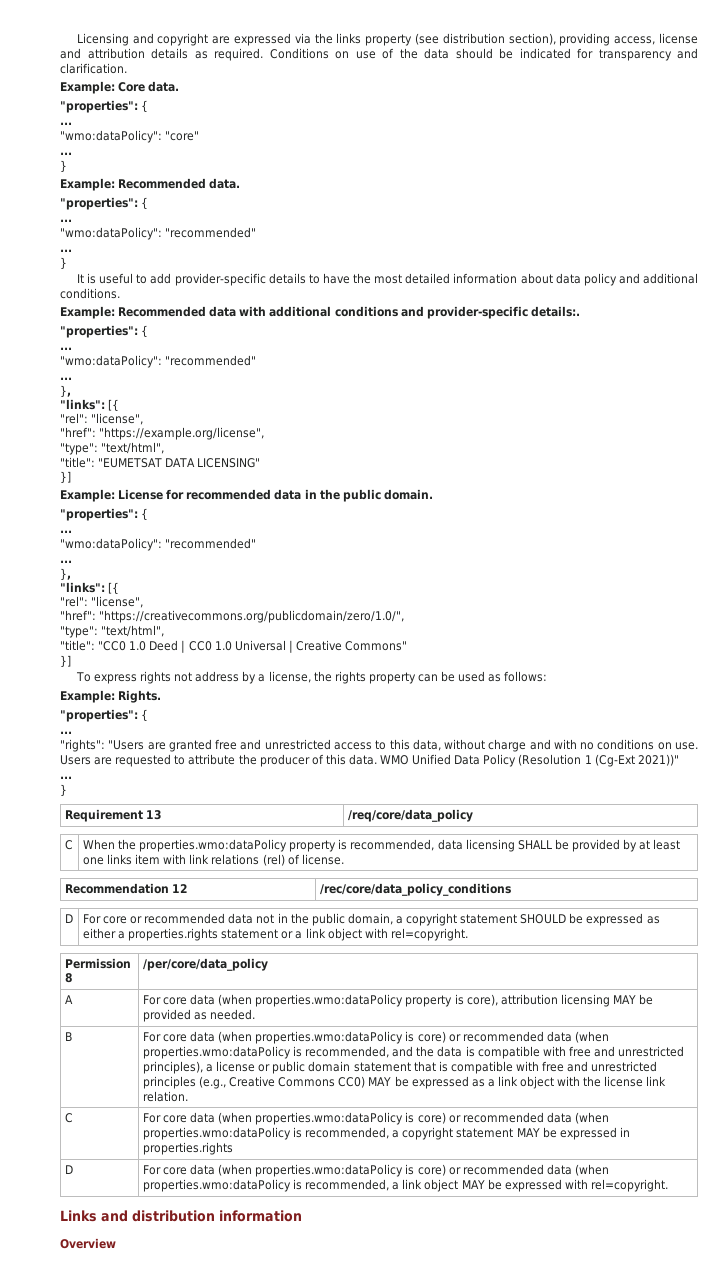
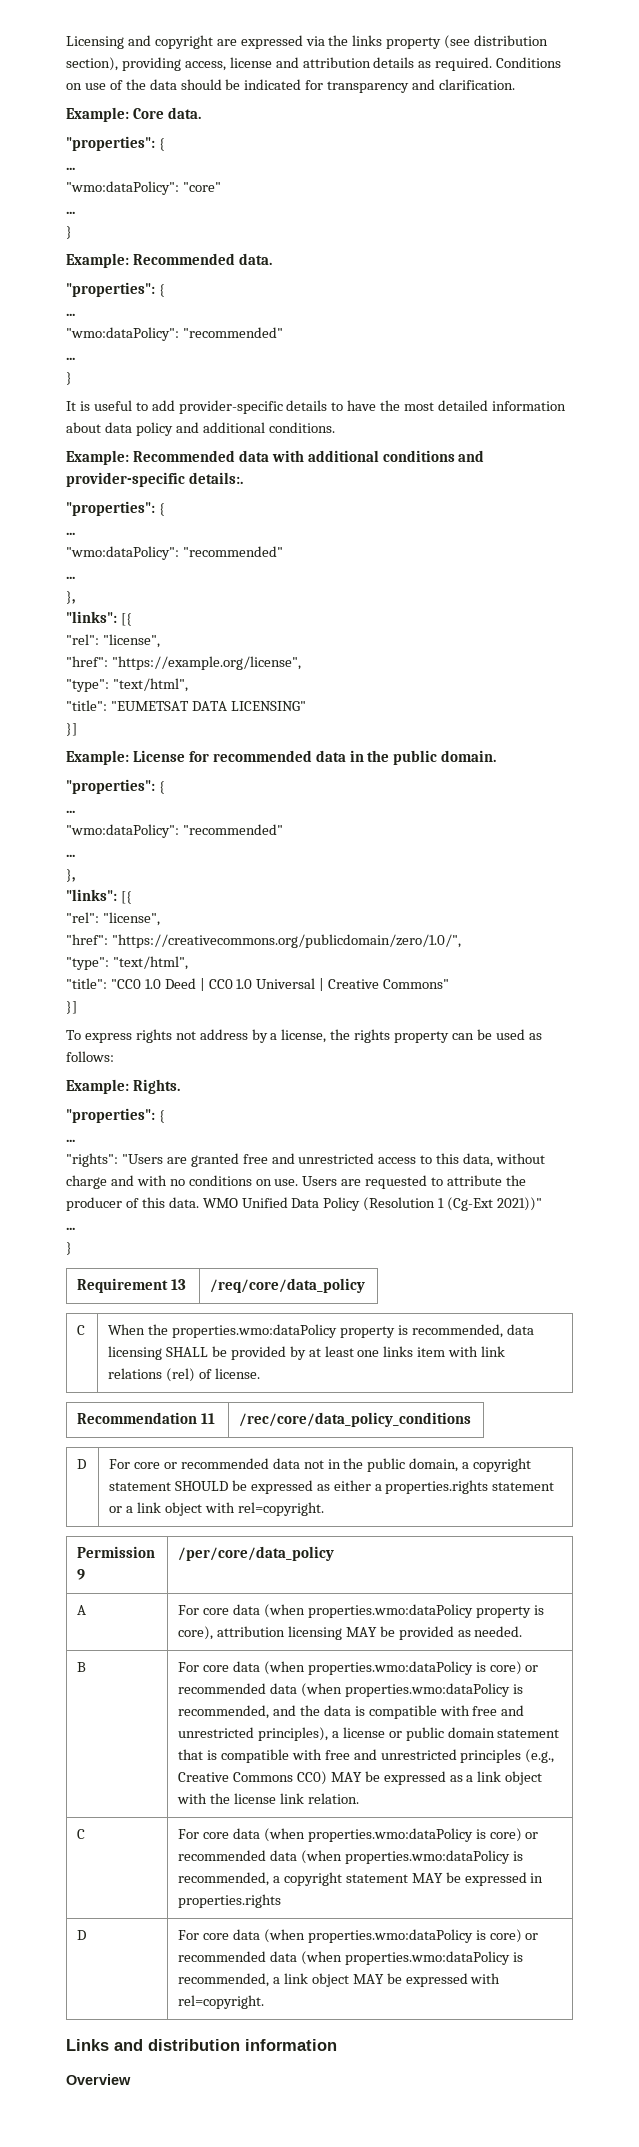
- Recommendation 12 | /rec/core/data_policy_conditions
+ Recommendation 11 | /rec/core/data_policy_conditions
- Permission 8 | /per/core/data_policy
+ Permission 9 | /per/core/data_policy

